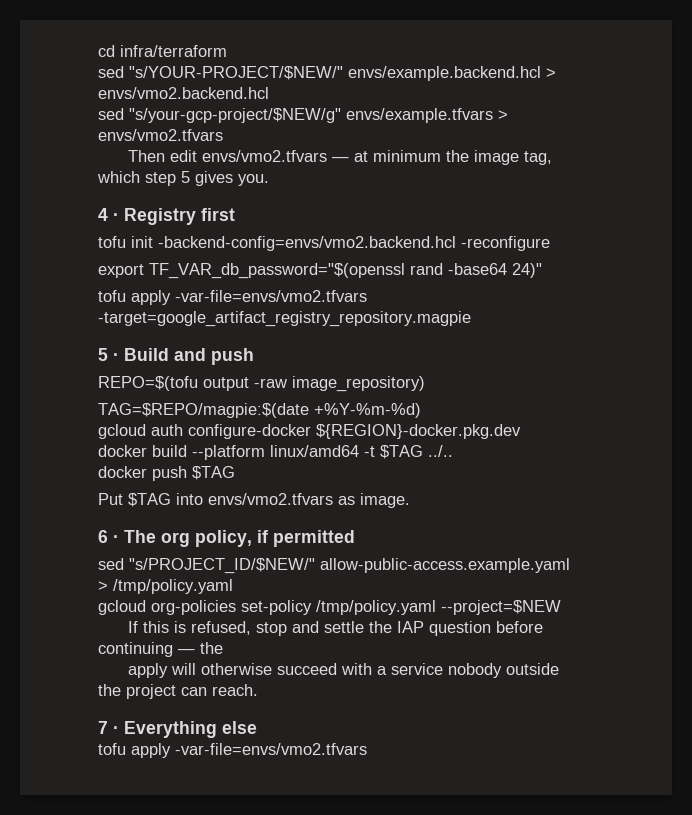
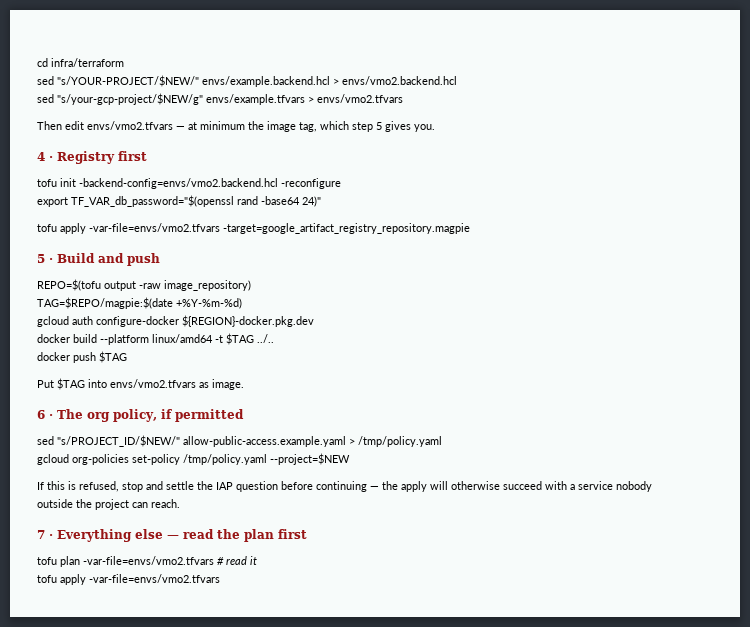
- If this is refused, stop and settle the IAP question before continuing — the
- apply will otherwise succeed with a service nobody outside the project can reach.
+ If this is refused, stop and settle the IAP question before continuing — the apply will otherwise succeed with a service nobody outside the project can reach.
- 7 · Everything else
+ 7 · Everything else — read the plan first
+ tofu plan -var-file=envs/vmo2.tfvars # read it

